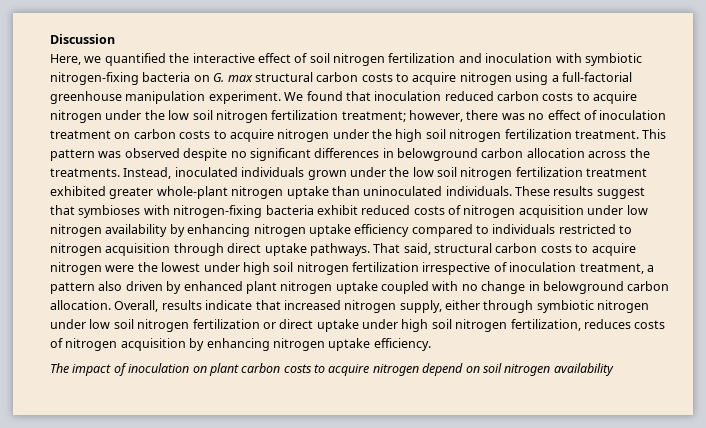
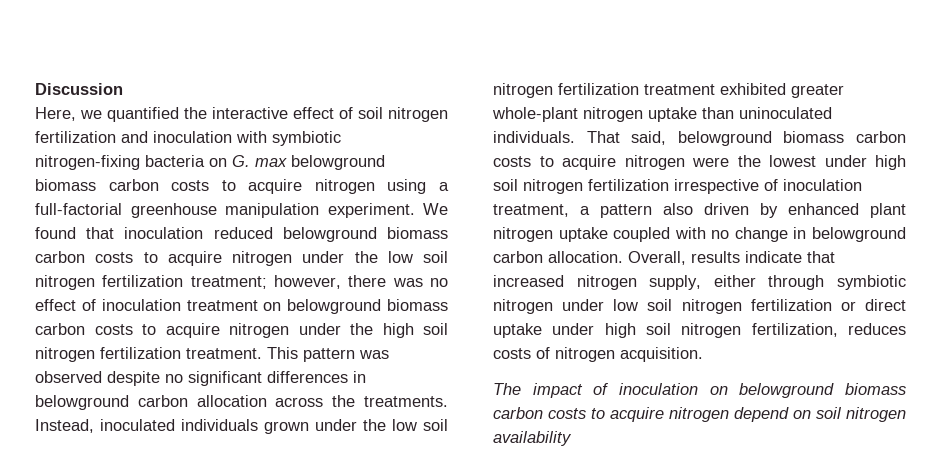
- Here, we quantified the interactive effect of soil nitrogen fertilization and inoculation with symbiotic nitrogen-fixing bacteria on G. max structural carbon costs to acquire nitrogen using a full-factorial greenhouse manipulation experiment.
+ Here, we quantified the interactive effect of soil nitrogen fertilization and inoculation with symbiotic nitrogen-fixing bacteria on G. max belowground biomass carbon costs to acquire nitrogen using a full-factorial greenhouse manipulation experiment.
- We found that inoculation reduced carbon costs to acquire nitrogen under the low soil nitrogen fertilization treatment; however, there was no effect of inoculation treatment on carbon costs to acquire nitrogen under the high soil nitrogen fertilization treatment.
+ We found that inoculation reduced belowground biomass carbon costs to acquire nitrogen under the low soil nitrogen fertilization treatment; however, there was no effect of inoculation treatment on belowground biomass carbon costs to acquire nitrogen under the high soil nitrogen fertilization treatment.
- These results suggest that symbioses with nitrogen-fixing bacteria exhibit reduced costs of nitrogen acquisition under low nitrogen availability by enhancing nitrogen uptake efficiency compared to individuals restricted to nitrogen acquisition through direct uptake pathways. That said, structural carbon costs to acquire nitrogen were the lowest under high soil nitrogen fertilization irrespective of inoculation treatment, a pattern also driven by enhanced plant nitrogen uptake coupled with no change in belowground carbon allocation.
+ That said, belowground biomass carbon costs to acquire nitrogen were the lowest under high soil nitrogen fertilization irrespective of inoculation treatment, a pattern also driven by enhanced plant nitrogen uptake coupled with no change in belowground carbon allocation.
- Overall, results indicate that increased nitrogen supply, either through symbiotic nitrogen under low soil nitrogen fertilization or direct uptake under high soil nitrogen fertilization, reduces costs of nitrogen acquisition by enhancing nitrogen uptake efficiency.
+ Overall, results indicate that increased nitrogen supply, either through symbiotic nitrogen under low soil nitrogen fertilization or direct uptake under high soil nitrogen fertilization, reduces costs of nitrogen acquisition.
- The impact of inoculation on plant carbon costs to acquire nitrogen depend on soil nitrogen availability
+ The impact of inoculation on belowground biomass carbon costs to acquire nitrogen depend on soil nitrogen availability

